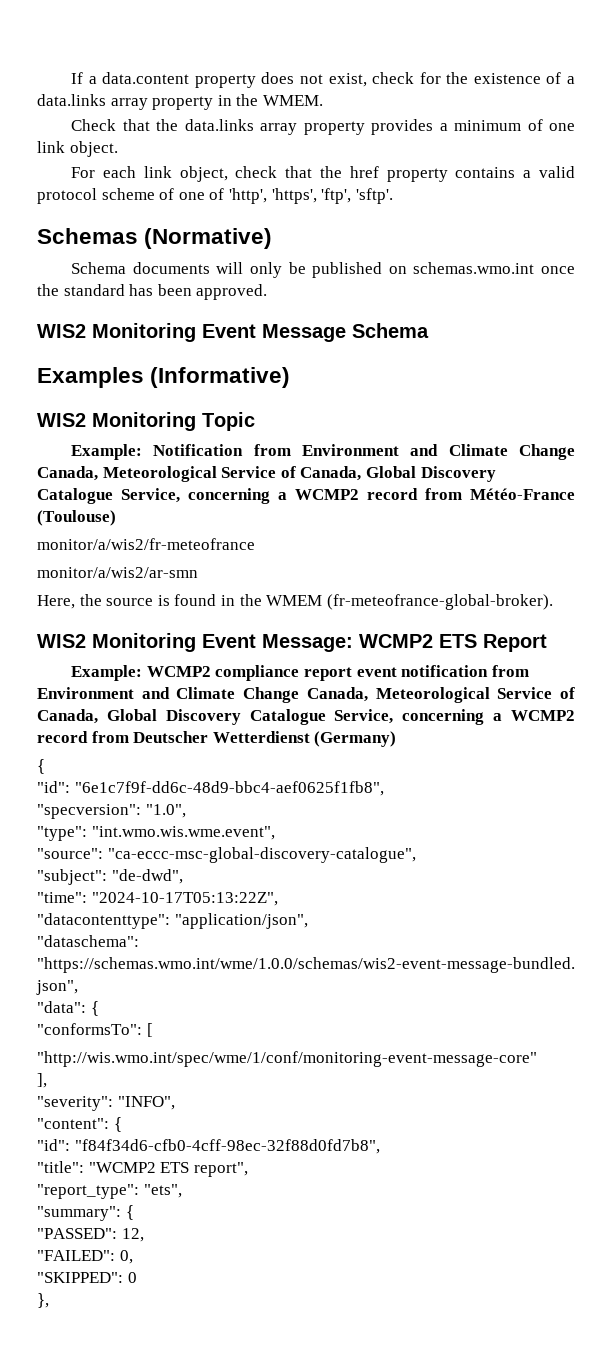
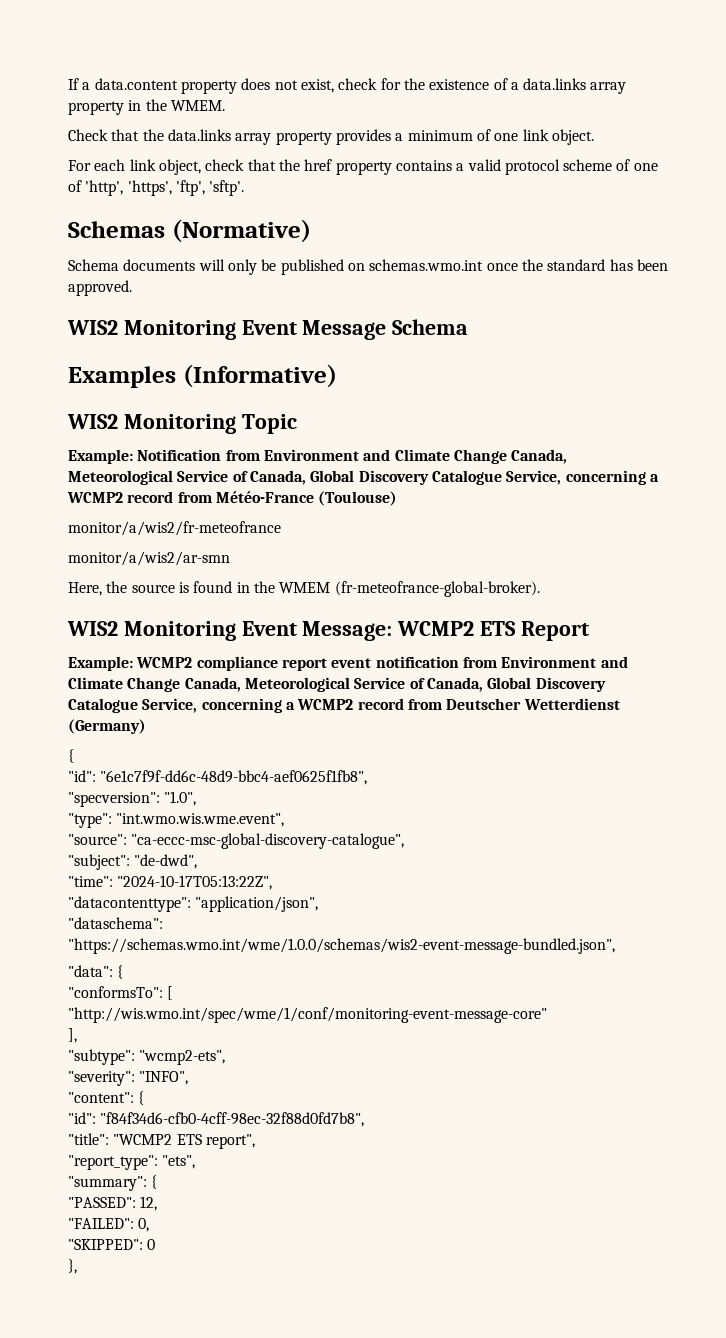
+ "subtype": "wcmp2-ets",

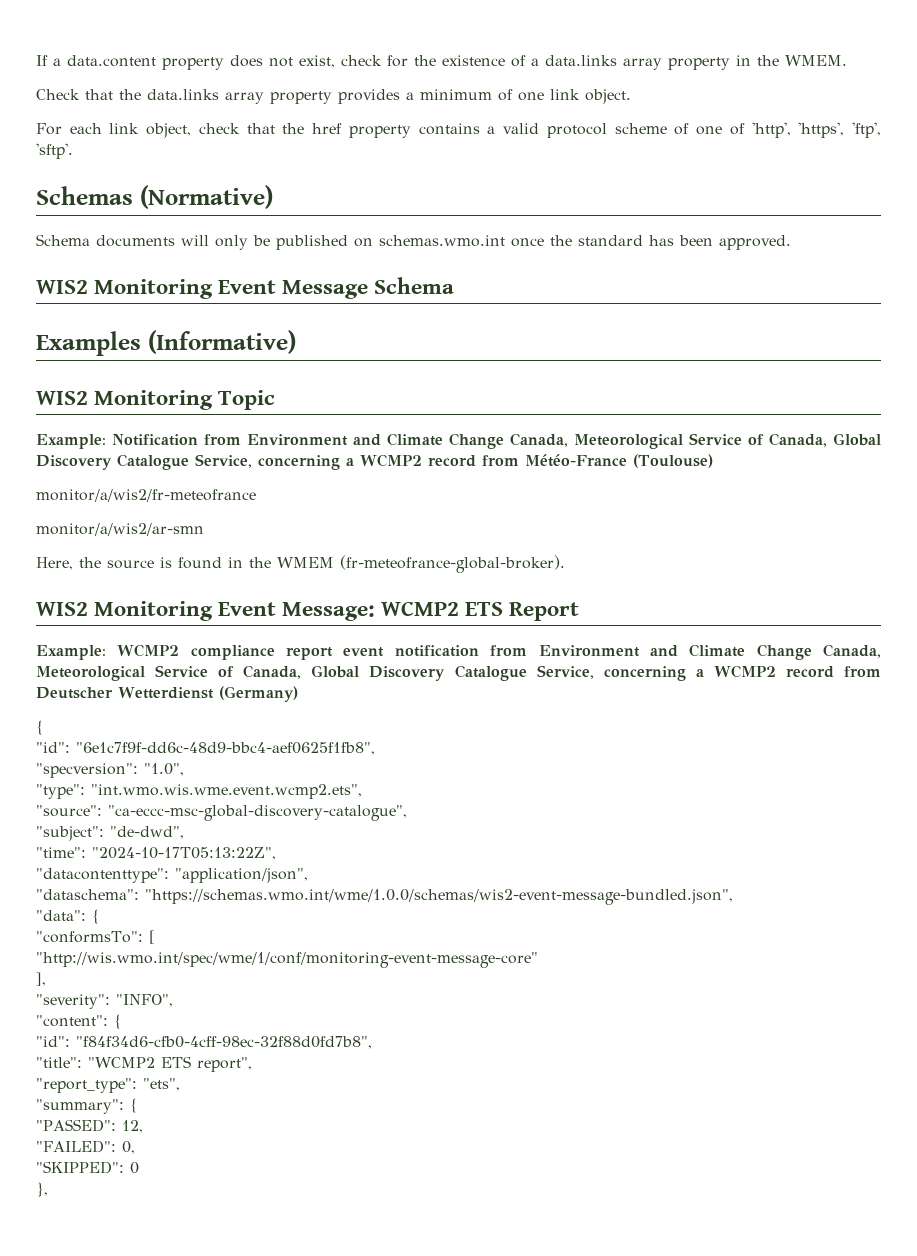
- "type": "int.wmo.wis.wme.event",
+ "type": "int.wmo.wis.wme.event.wcmp2.ets",
- "subtype": "wcmp2-ets",

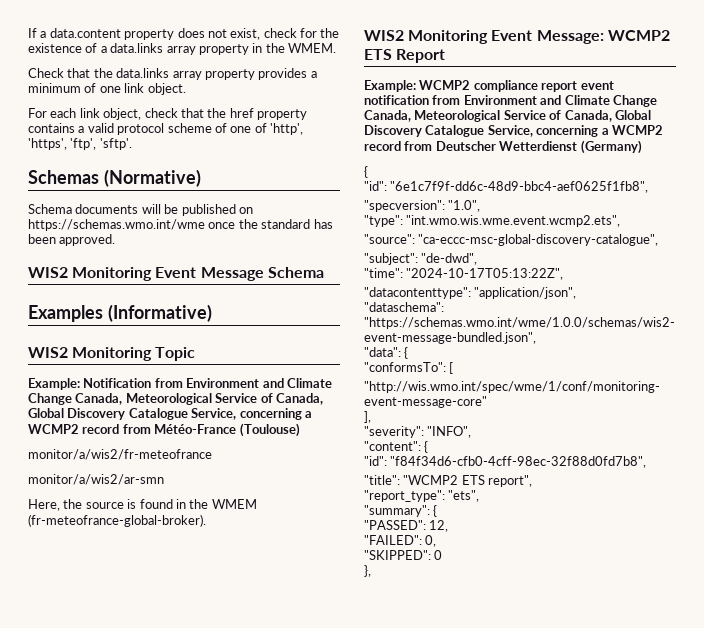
- Schema documents will only be published on schemas.wmo.int once the standard has been approved.
+ Schema documents will be published on https://schemas.wmo.int/wme once the standard has been approved.

